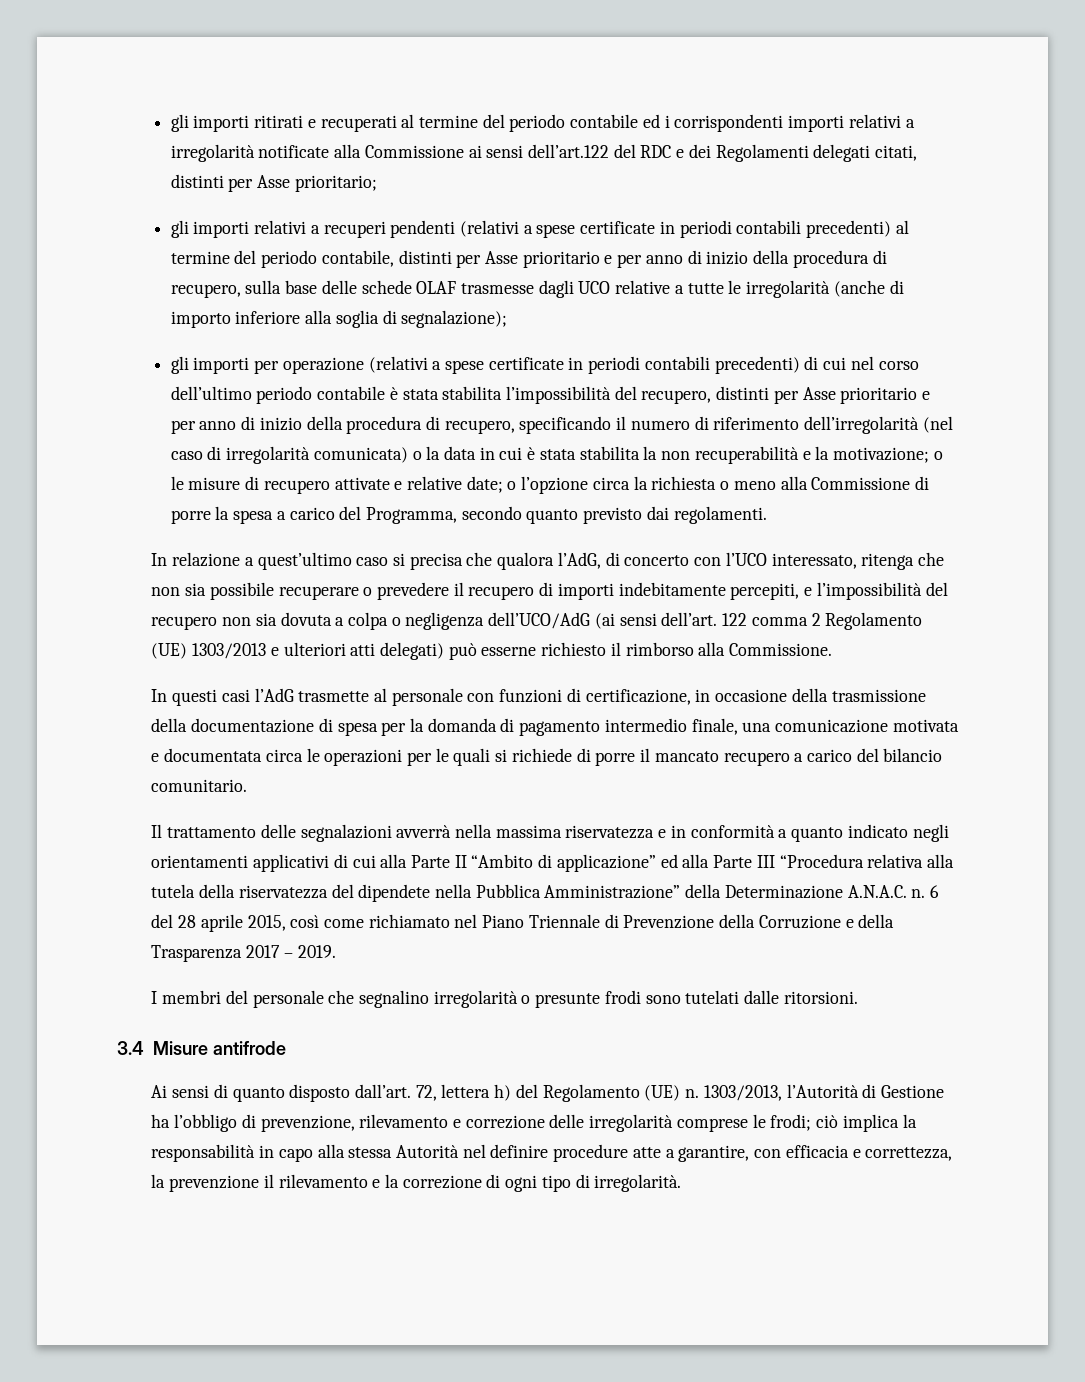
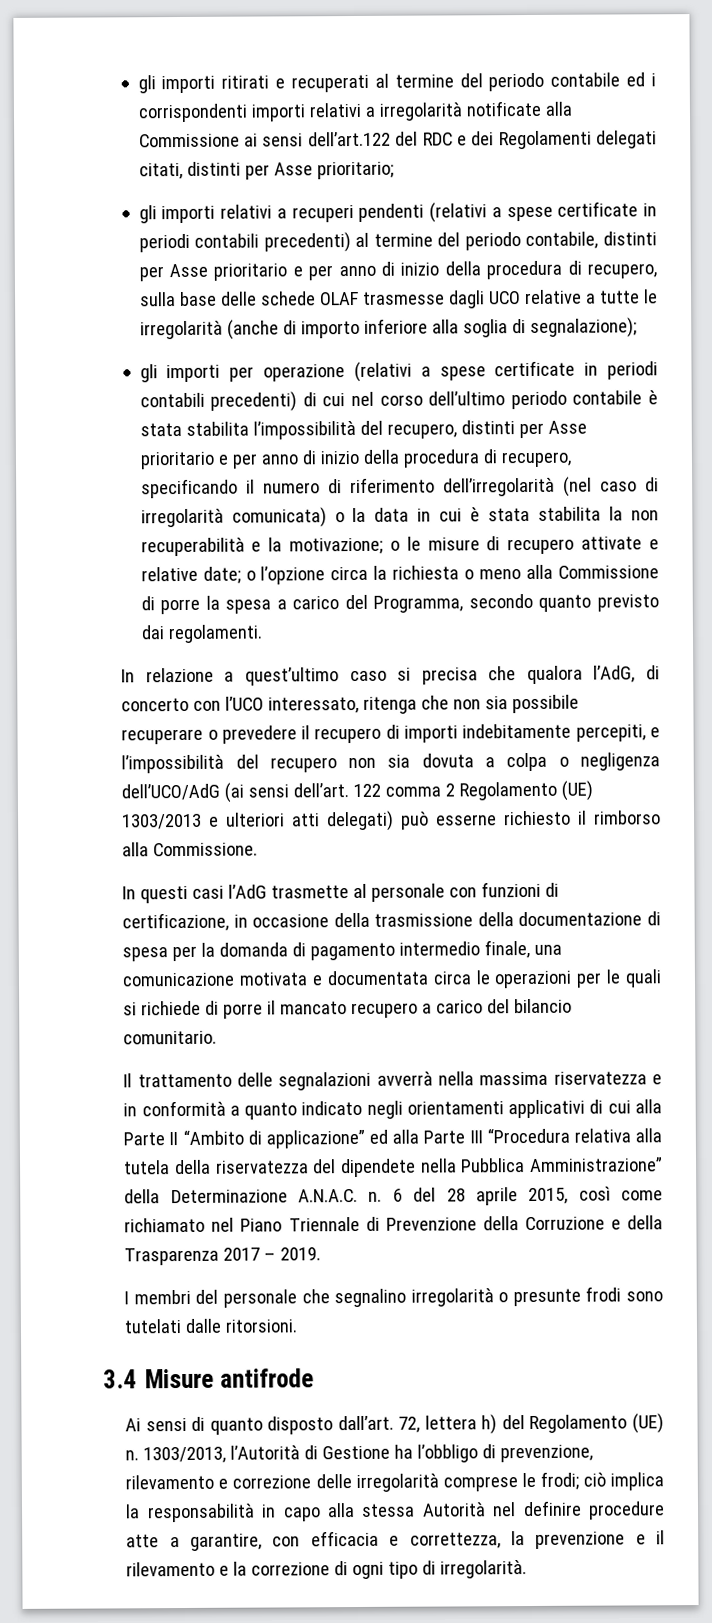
- 1303/2013, l’Autorità di Gestione ha l’obbligo di prevenzione, rilevamento e correzione delle irregolarità comprese le frodi; ciò implica la responsabilità in capo alla stessa Autorità nel definire procedure atte a garantire, con efficacia e correttezza, la prevenzione il rilevamento e la correzione di ogni tipo di irregolarità.
+ 1303/2013, l’Autorità di Gestione ha l’obbligo di prevenzione, rilevamento e correzione delle irregolarità comprese le frodi; ciò implica la responsabilità in capo alla stessa Autorità nel definire procedure atte a garantire, con efficacia e correttezza, la prevenzione e il rilevamento e la correzione di ogni tipo di irregolarità.

